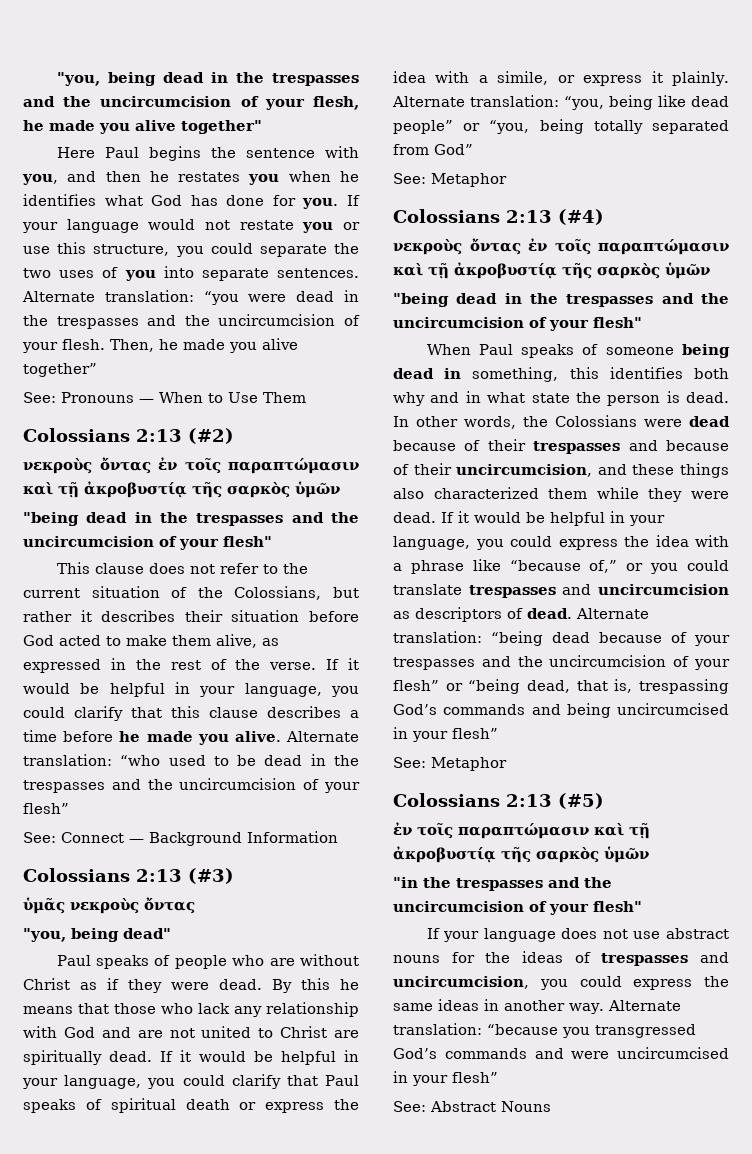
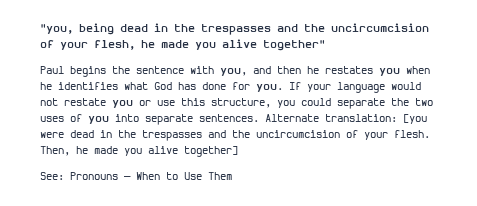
- Here Paul begins the sentence with you, and then he restates you when he identifies what God has done for you.
+ Paul begins the sentence with you, and then he restates you when he identifies what God has done for you.
- Alternate translation: “you were dead in the trespasses and the uncircumcision of your flesh.
+ Alternate translation: [you were dead in the trespasses and the uncircumcision of your flesh.
- Then, he made you alive together”
+ Then, he made you alive together]
- Colossians 2:13 (#2)
- νεκροὺς ὄντας ἐν τοῖς παραπτώμασιν καὶ τῇ ἀκροβυστίᾳ τῆς σαρκὸς ὑμῶν
- "being dead in the trespasses and the uncircumcision of your flesh"
- This clause does not refer to the current situation of the Colossians, but rather it describes their situation before God acted to make them alive, as expressed in the rest of the verse. If it would be helpful in your language, you could clarify that this clause describes a time before he made you alive. Alternate translation: “who used to be dead in the trespasses and the uncircumcision of your flesh”
- See: Connect — Background Information
- Colossians 2:13 (#3)
- ὑμᾶς νεκροὺς ὄντας
- "you, being dead"
- Paul speaks of people who are without Christ as if they were dead. By this he means that those who lack any relationship with God and are not united to Christ are spiritually dead. If it would be helpful in your language, you could clarify that Paul speaks of spiritual death or express the idea with a simile, or express it plainly. Alternate translation: “you, being like dead people” or “you, being totally separated from God”
- See: Metaphor
- Colossians 2:13 (#4)
- νεκροὺς ὄντας ἐν τοῖς παραπτώμασιν καὶ τῇ ἀκροβυστίᾳ τῆς σαρκὸς ὑμῶν
- "being dead in the trespasses and the uncircumcision of your flesh"
- When Paul speaks of someone being dead in something, this identifies both why and in what state the person is dead. In other words, the Colossians were dead because of their trespasses and because of their uncircumcision, and these things also characterized them while they were dead. If it would be helpful in your language, you could express the idea with a phrase like “because of,” or you could translate trespasses and uncircumcision as descriptors of dead. Alternate translation: “being dead because of your trespasses and the uncircumcision of your flesh” or “being dead, that is, trespassing God’s commands and being uncircumcised in your flesh”
- See: Metaphor
- Colossians 2:13 (#5)
- ἐν τοῖς παραπτώμασιν καὶ τῇ ἀκροβυστίᾳ τῆς σαρκὸς ὑμῶν
- "in the trespasses and the uncircumcision of your flesh"
- If your language does not use abstract nouns for the ideas of trespasses and uncircumcision, you could express the same ideas in another way. Alternate translation: “because you transgressed God’s commands and were uncircumcised in your flesh”
- See: Abstract Nouns

